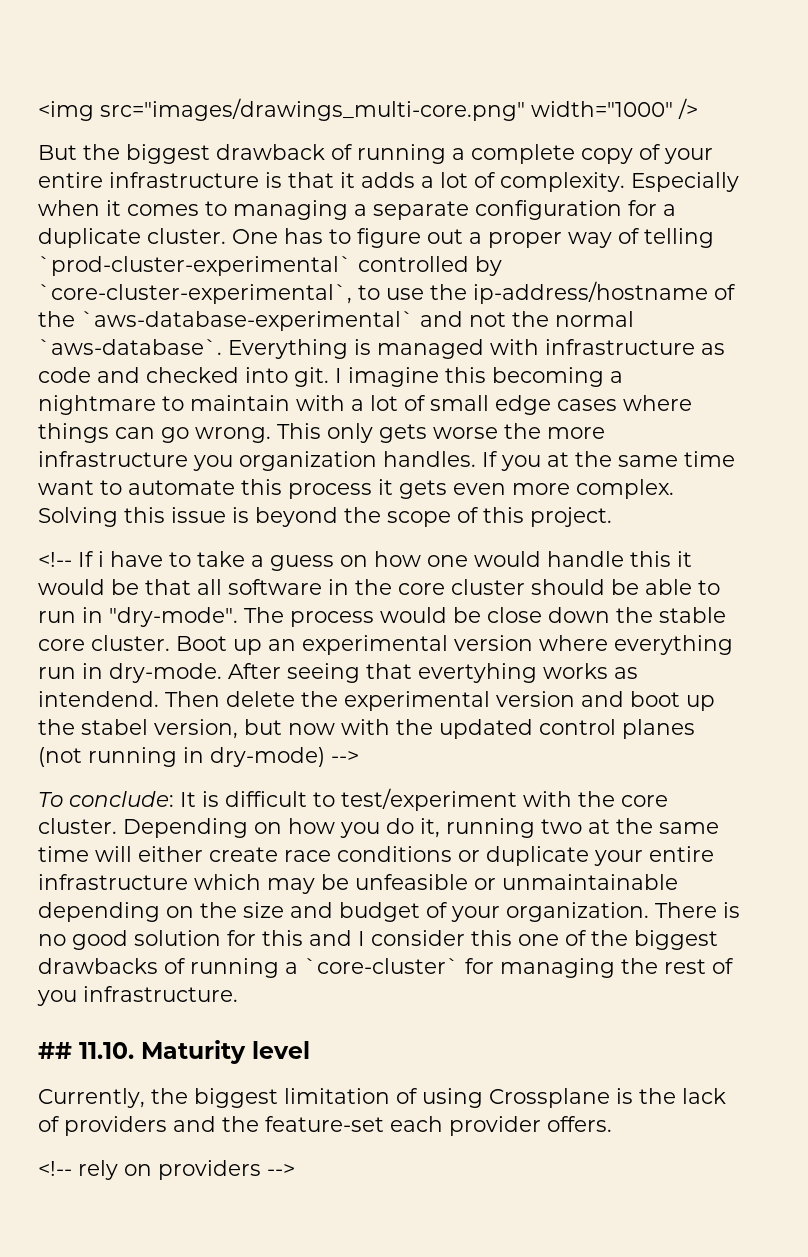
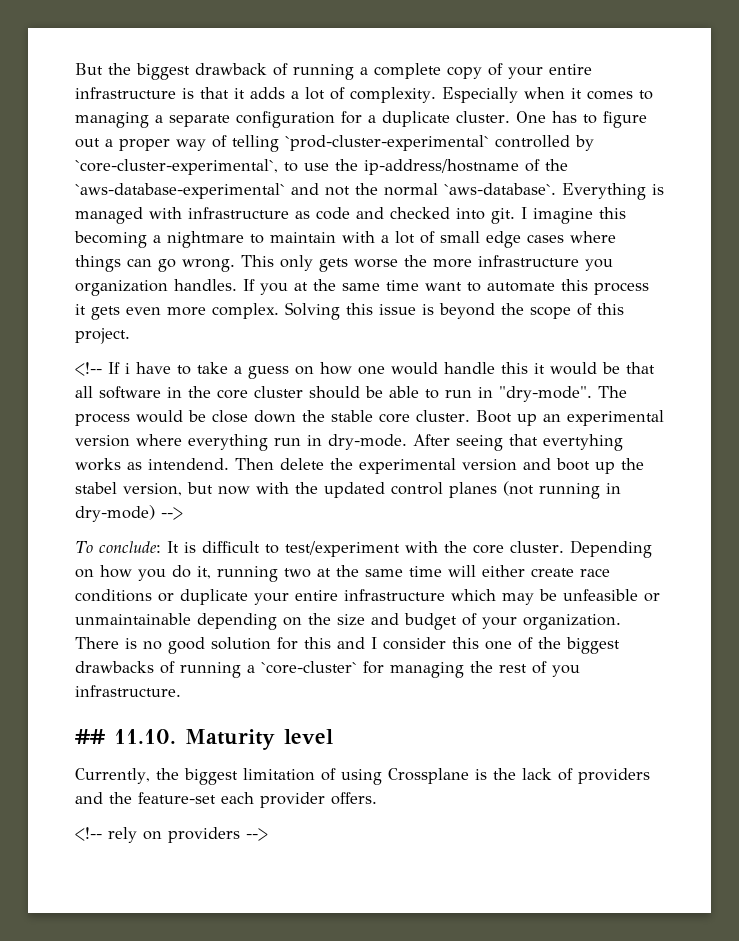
- <img src="images/drawings_multi-core.png" width="1000" />

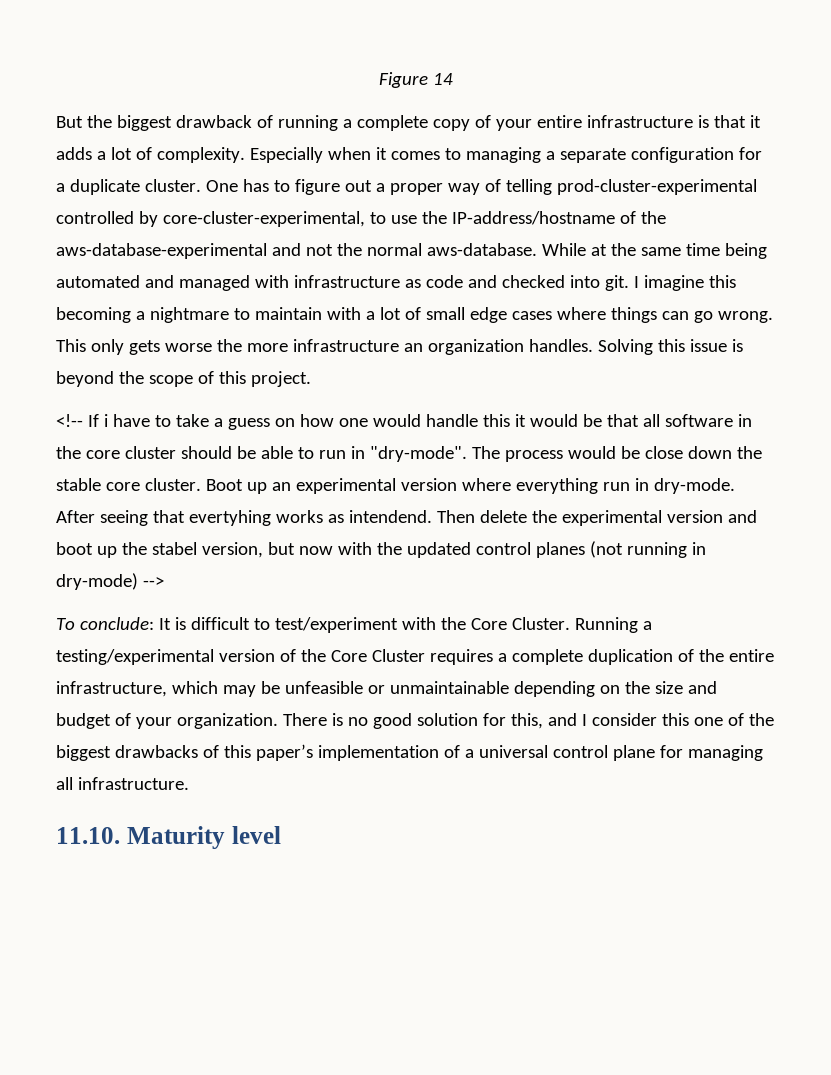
+ Figure 14
- One has to figure out a proper way of telling `prod-cluster-experimental` controlled by `core-cluster-experimental`, to use the ip-address/hostname of the `aws-database-experimental` and not the normal `aws-database`. Everything is managed with infrastructure as code and checked into git.
+ One has to figure out a proper way of telling prod-cluster-experimental controlled by core-cluster-experimental, to use the IP-address/hostname of the aws-database-experimental and not the normal aws-database. While at the same time being automated and managed with infrastructure as code and checked into git.
- This only gets worse the more infrastructure you organization handles.
+ This only gets worse the more infrastructure an organization handles.
- If you at the same time want to automate this process it gets even more complex.
- To conclude: It is difficult to test/experiment with the core cluster. Depending on how you do it, running two at the same time will either create race conditions or duplicate your entire infrastructure which may be unfeasible or unmaintainable depending on the size and budget of your organization.
+ To conclude: It is difficult to test/experiment with the Core Cluster. Running a testing/experimental version of the Core Cluster requires a complete duplication of the entire infrastructure, which may be unfeasible or unmaintainable depending on the size and budget of your organization.
- There is no good solution for this and I consider this one of the biggest drawbacks of running a `core-cluster` for managing the rest of you infrastructure.
+ There is no good solution for this, and I consider this one of the biggest drawbacks of this paper’s implementation of a universal control plane for managing all infrastructure.
- ## 11.10. Maturity level
+ 11.10. Maturity level
- Currently, the biggest limitation of using Crossplane is the lack of providers and the feature-set each provider offers.
- <!-- rely on providers -->

